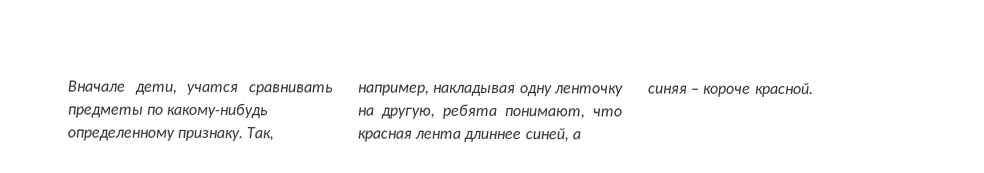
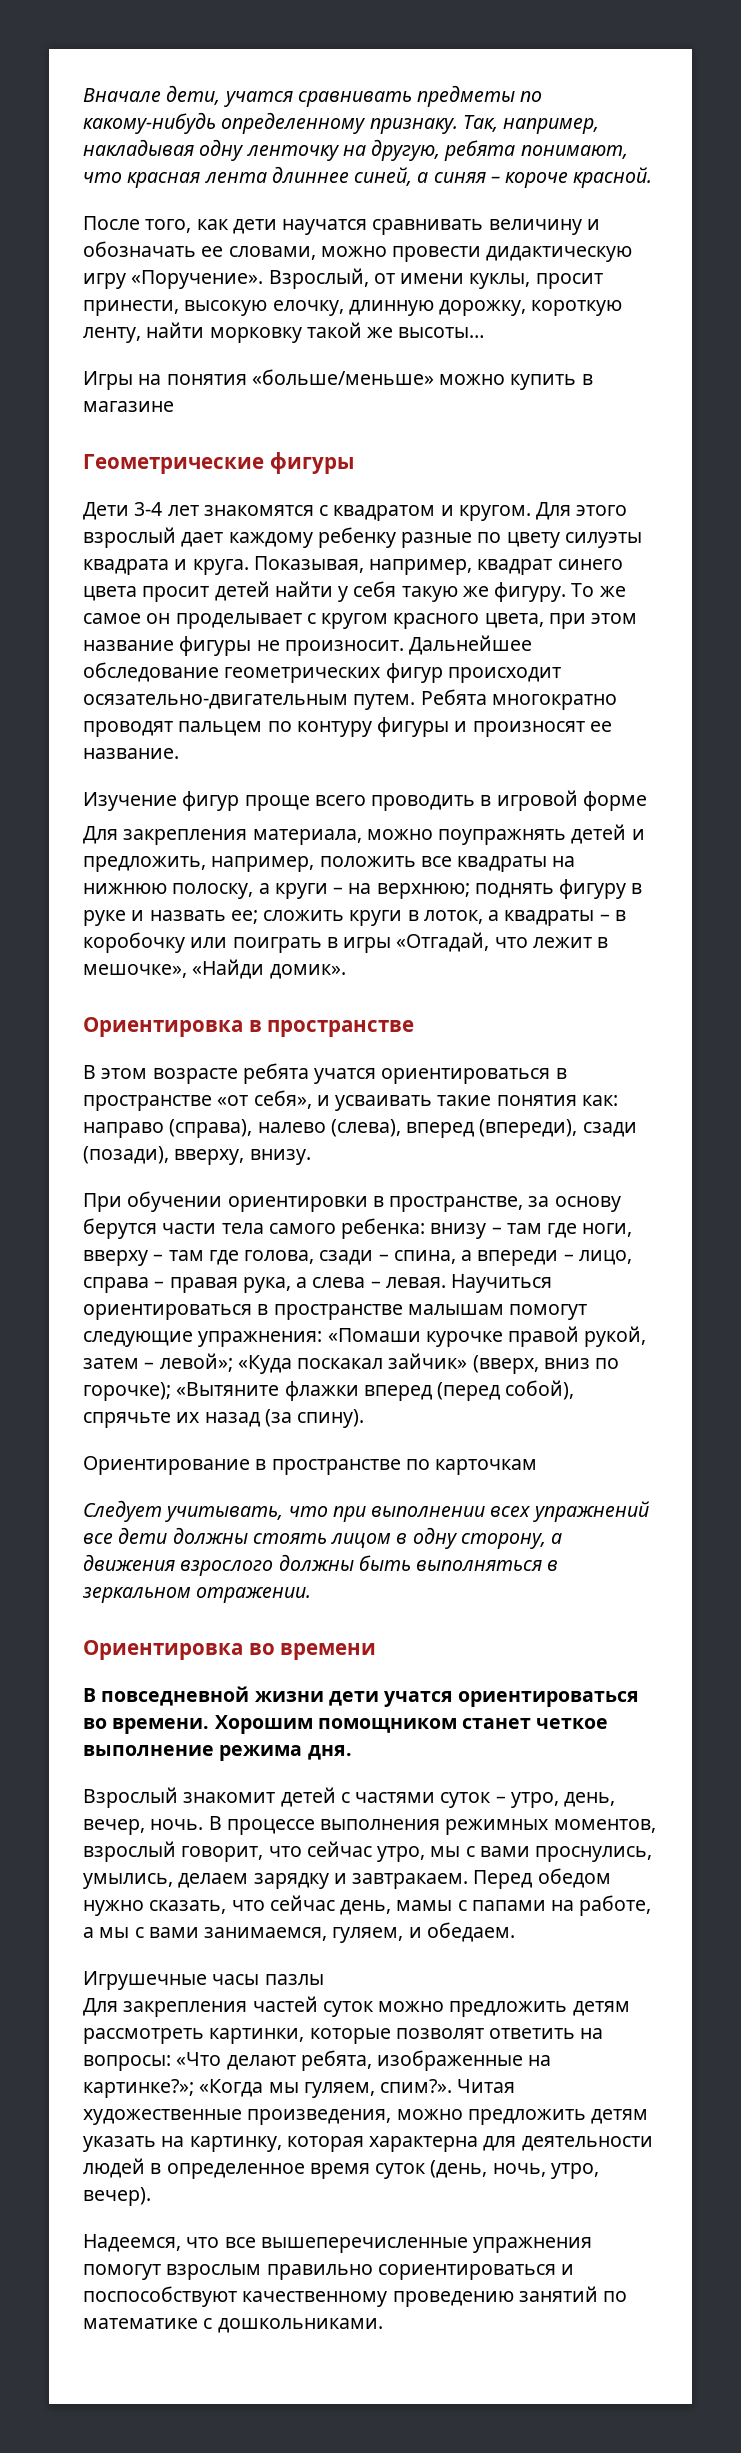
+ После того, как дети научатся сравнивать величину и обозначать ее словами, можно провести дидактическую игру «Поручение». Взрослый, от имени куклы, просит принести, высокую елочку, длинную дорожку, короткую ленту, найти морковку такой же высоты…
+ Игры на понятия «больше/меньше» можно купить в магазине
+ Геометрические фигуры
+ Дети 3-4 лет знакомятся с квадратом и кругом. Для этого взрослый дает каждому ребенку разные по цвету силуэты квадрата и круга. Показывая, например, квадрат синего цвета просит детей найти у себя такую же фигуру. То же самое он проделывает с кругом красного цвета, при этом название фигуры не произносит. Дальнейшее обследование геометрических фигур происходит осязательно-двигательным путем. Ребята многократно проводят пальцем по контуру фигуры и произносят ее название.
+ Изучение фигур проще всего проводить в игровой форме
+ Для закрепления материала, можно поупражнять детей и предложить, например, положить все квадраты на нижнюю полоску, а круги – на верхнюю; поднять фигуру в руке и назвать ее; сложить круги в лоток, а квадраты – в коробочку или поиграть в игры «Отгадай, что лежит в мешочке», «Найди домик».
+ Ориентировка в пространстве
+ В этом возрасте ребята учатся ориентироваться в пространстве «от себя», и усваивать такие понятия как: направо (справа), налево (слева), вперед (впереди), сзади (позади), вверху, внизу.
+ При обучении ориентировки в пространстве, за основу берутся части тела самого ребенка: внизу – там где ноги, вверху – там где голова, сзади – спина, а впереди – лицо, справа – правая рука, а слева – левая. Научиться ориентироваться в пространстве малышам помогут следующие упражнения: «Помаши курочке правой рукой, затем – левой»; «Куда поскакал зайчик» (вверх, вниз по горочке); «Вытяните флажки вперед (перед собой), спрячьте их назад (за спину).
+ Ориентирование в пространстве по карточкам
+ Следует учитывать, что при выполнении всех упражнений все дети должны стоять лицом в одну сторону, а движения взрослого должны быть выполняться в зеркальном отражении.
+ Ориентировка во времени
+ В повседневной жизни дети учатся ориентироваться во времени. Хорошим помощником станет четкое выполнение режима дня.
+ Взрослый знакомит детей с частями суток – утро, день, вечер, ночь. В процессе выполнения режимных моментов, взрослый говорит, что сейчас утро, мы с вами проснулись, умылись, делаем зарядку и завтракаем. Перед обедом нужно сказать, что сейчас день, мамы с папами на работе, а мы с вами занимаемся, гуляем, и обедаем.
+ Игрушечные часы пазлы
+ Для закрепления частей суток можно предложить детям рассмотреть картинки, которые позволят ответить на вопросы: «Что делают ребята, изображенные на картинке?»; «Когда мы гуляем, спим?». Читая художественные произведения, можно предложить детям указать на картинку, которая характерна для деятельности людей в определенное время суток (день, ночь, утро, вечер).
+ Надеемся, что все вышеперечисленные упражнения помогут взрослым правильно сориентироваться и поспособствуют качественному проведению занятий по математике с дошкольниками.

